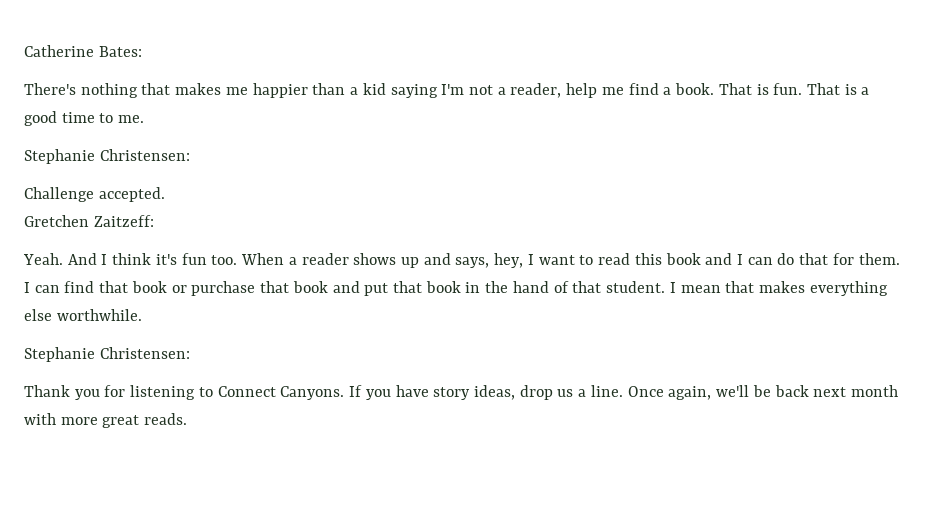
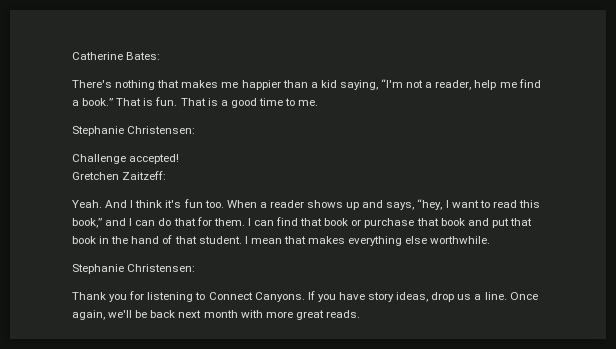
- There's nothing that makes me happier than a kid saying I'm not a reader, help me find a book.
+ There's nothing that makes me happier than a kid saying, “I'm not a reader, help me find a book.”
- Challenge accepted.
+ Challenge accepted!
- When a reader shows up and says, hey, I want to read this book and I can do that for them.
+ When a reader shows up and says, “hey, I want to read this book,” and I can do that for them.

